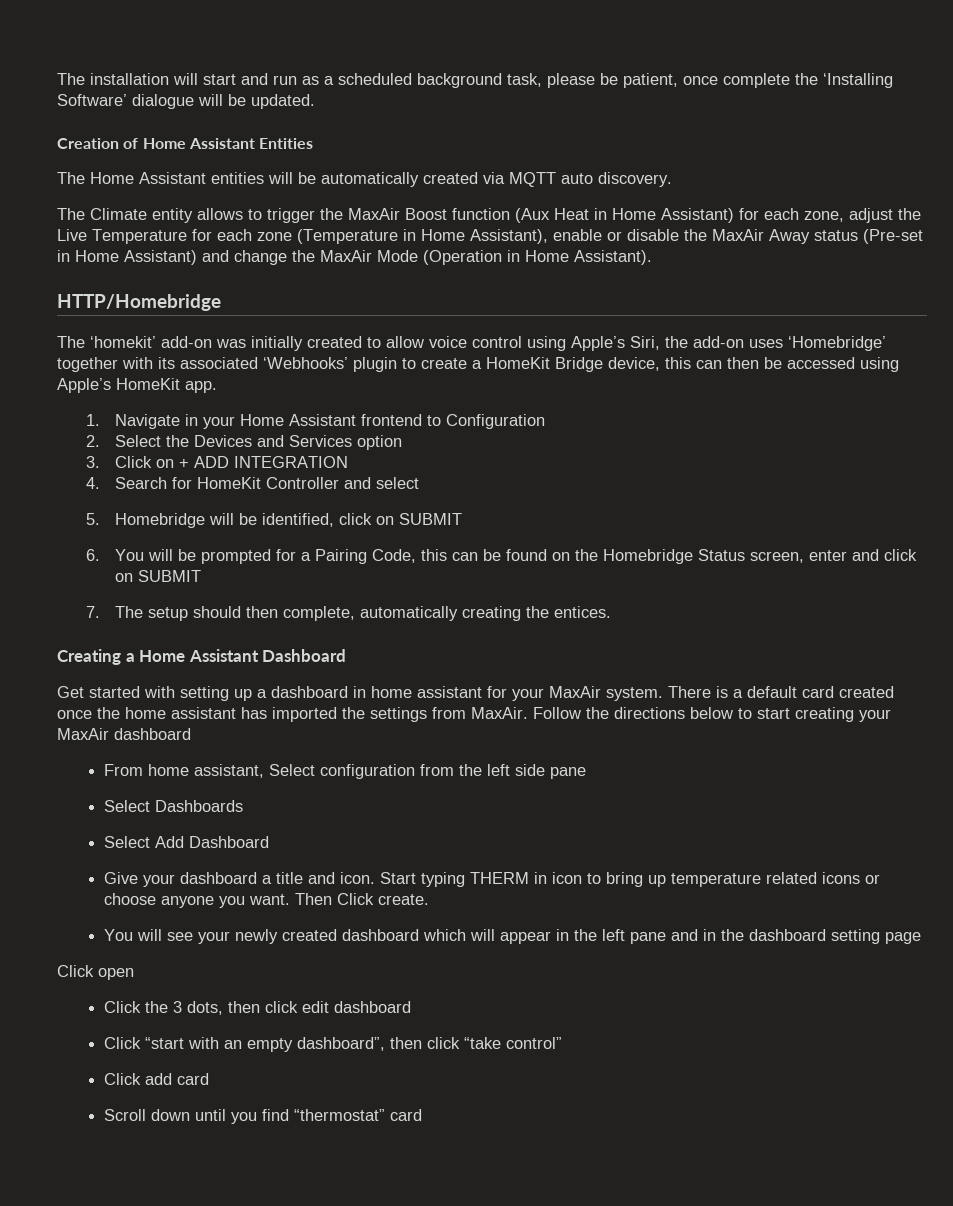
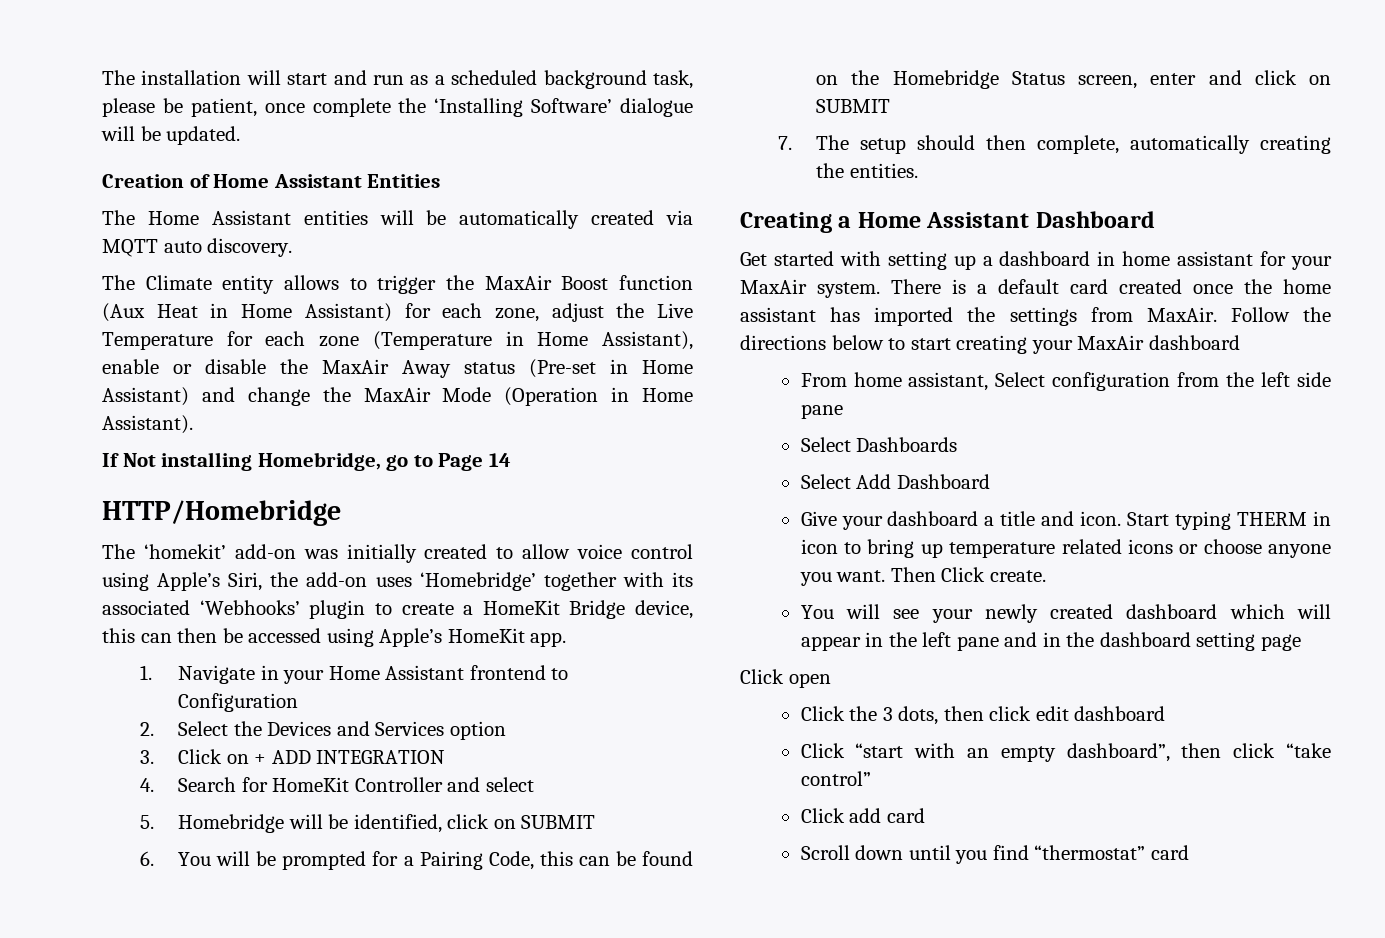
+ If Not installing Homebridge, go to Page 14
- 7. The setup should then complete, automatically creating the entices.
+ 7. The setup should then complete, automatically creating the entities.

